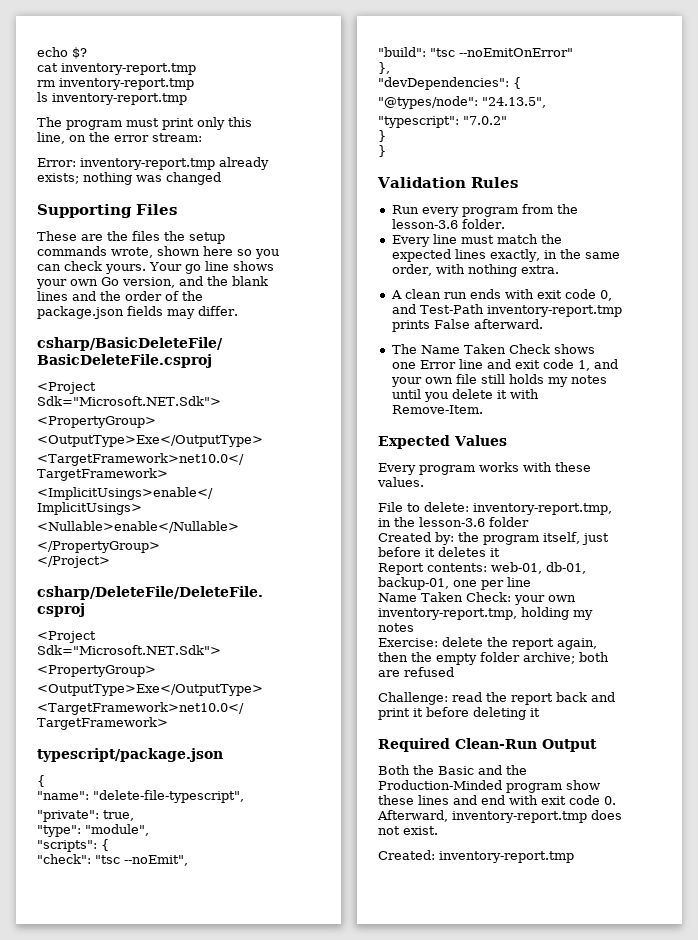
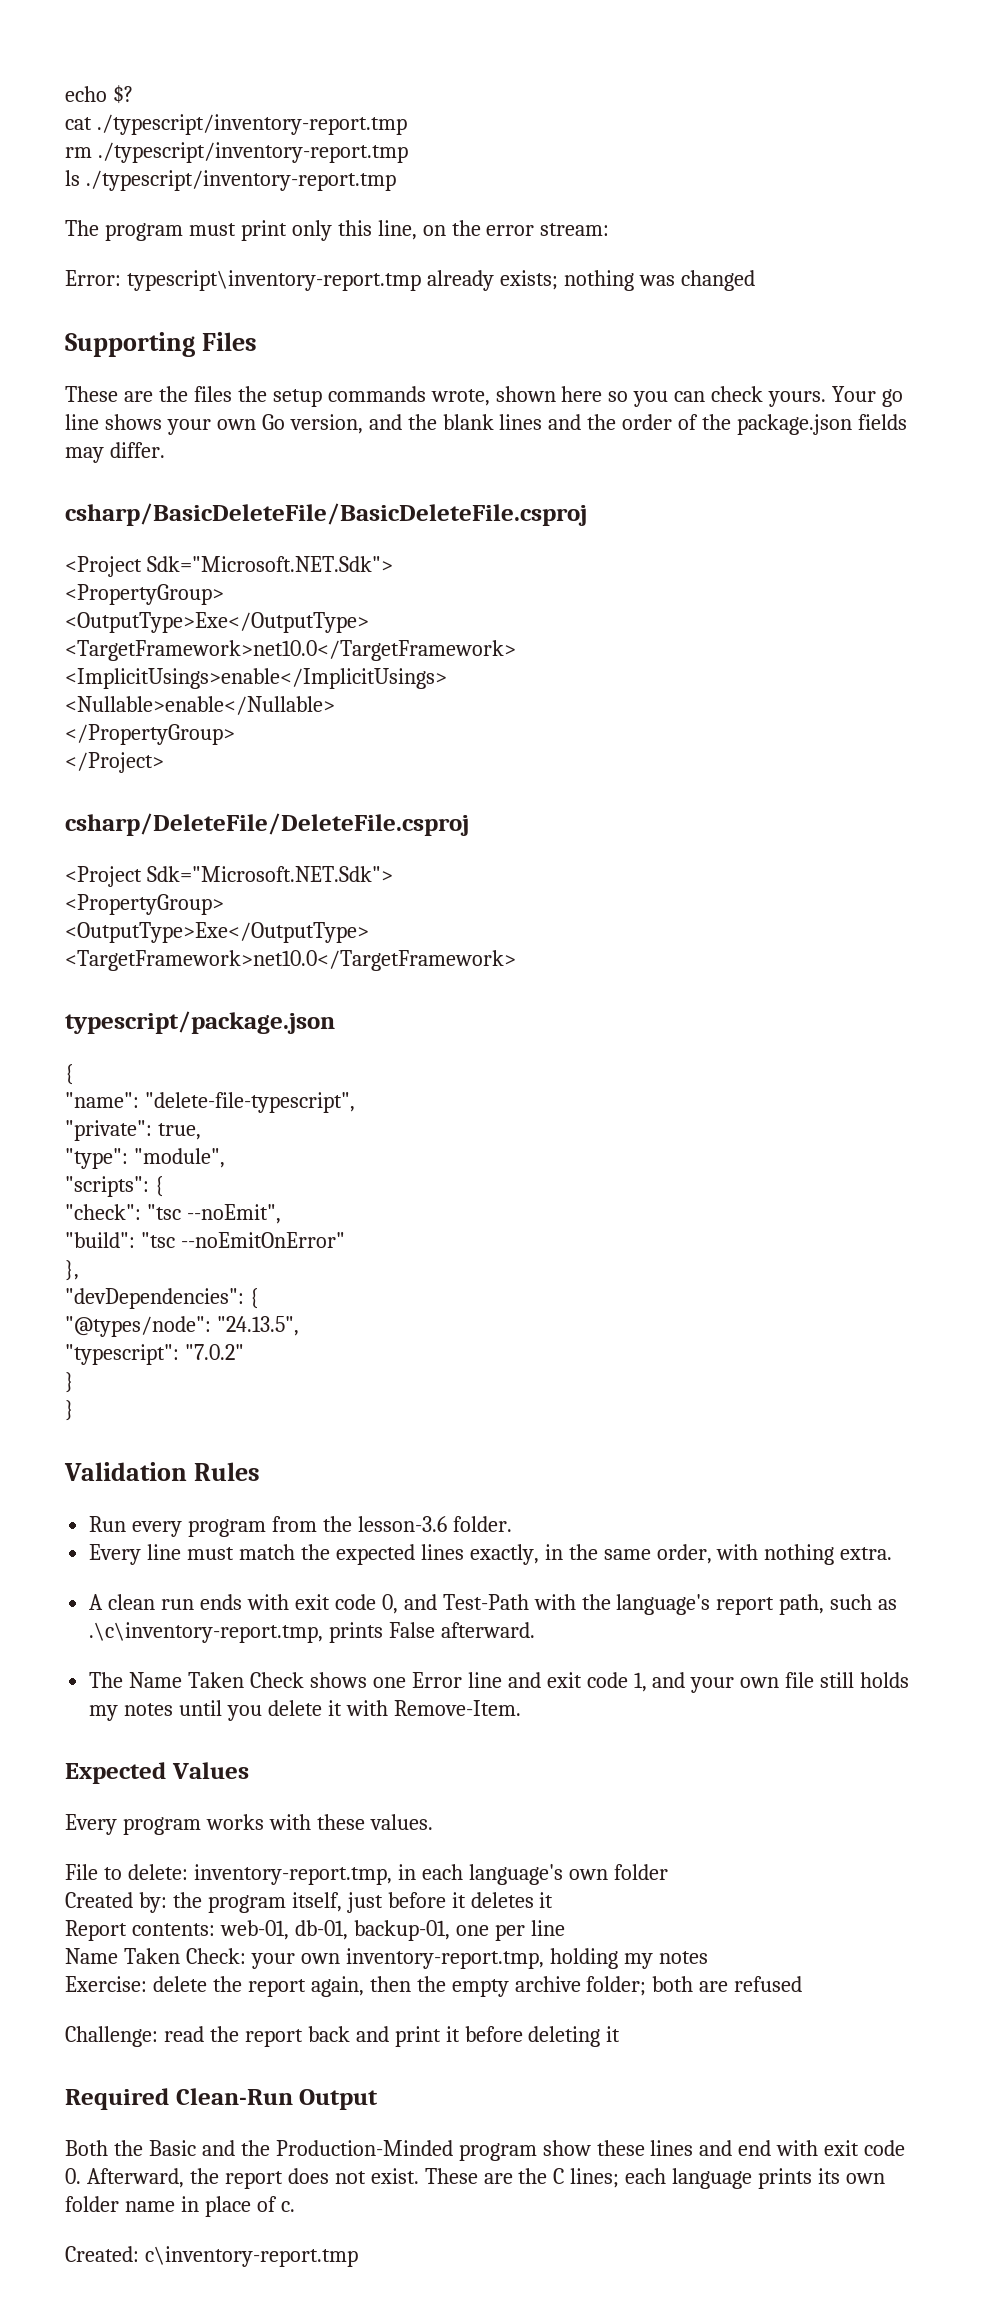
- cat inventory-report.tmp
+ cat ./typescript/inventory-report.tmp
- rm inventory-report.tmp
+ rm ./typescript/inventory-report.tmp
- ls inventory-report.tmp
+ ls ./typescript/inventory-report.tmp
- Error: inventory-report.tmp already exists; nothing was changed
+ Error: typescript\inventory-report.tmp already exists; nothing was changed
- A clean run ends with exit code 0, and Test-Path inventory-report.tmp prints False afterward.
+ A clean run ends with exit code 0, and Test-Path with the language's report path, such as .\c\inventory-report.tmp, prints False afterward.
- File to delete: inventory-report.tmp, in the lesson-3.6 folder
+ File to delete: inventory-report.tmp, in each language's own folder
- Exercise: delete the report again, then the empty folder archive; both are refused
+ Exercise: delete the report again, then the empty archive folder; both are refused
- Both the Basic and the Production-Minded program show these lines and end with exit code 0. Afterward, inventory-report.tmp does not exist.
+ Both the Basic and the Production-Minded program show these lines and end with exit code 0. Afterward, the report does not exist. These are the C lines; each language prints its own folder name in place of c.
- Created: inventory-report.tmp
+ Created: c\inventory-report.tmp

